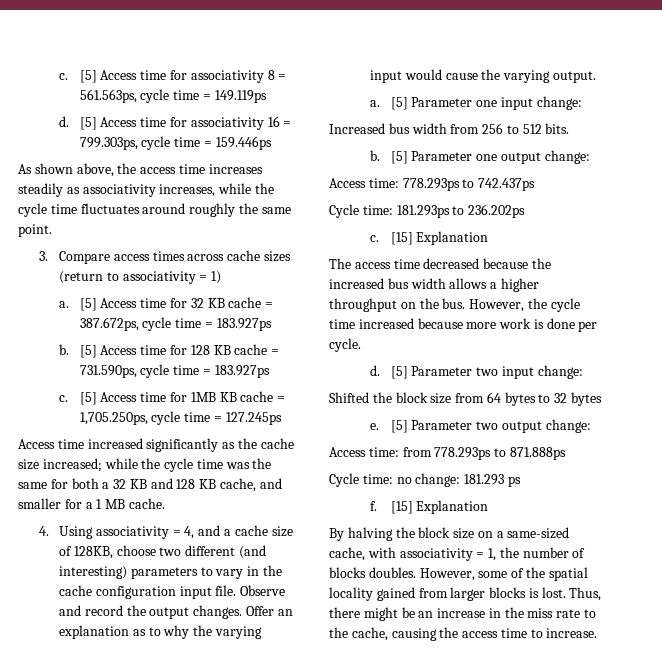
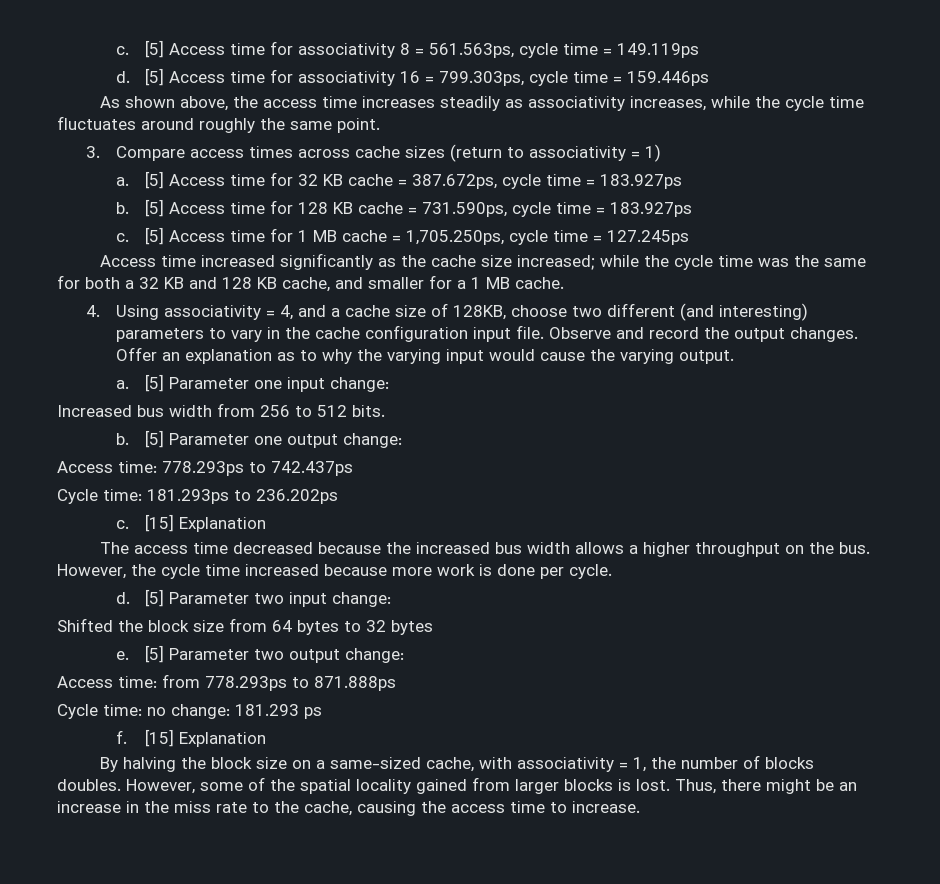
- [5] Access time for 1MB KB cache = 1,705.250ps, cycle time = 127.245ps
+ [5] Access time for 1 MB cache = 1,705.250ps, cycle time = 127.245ps

